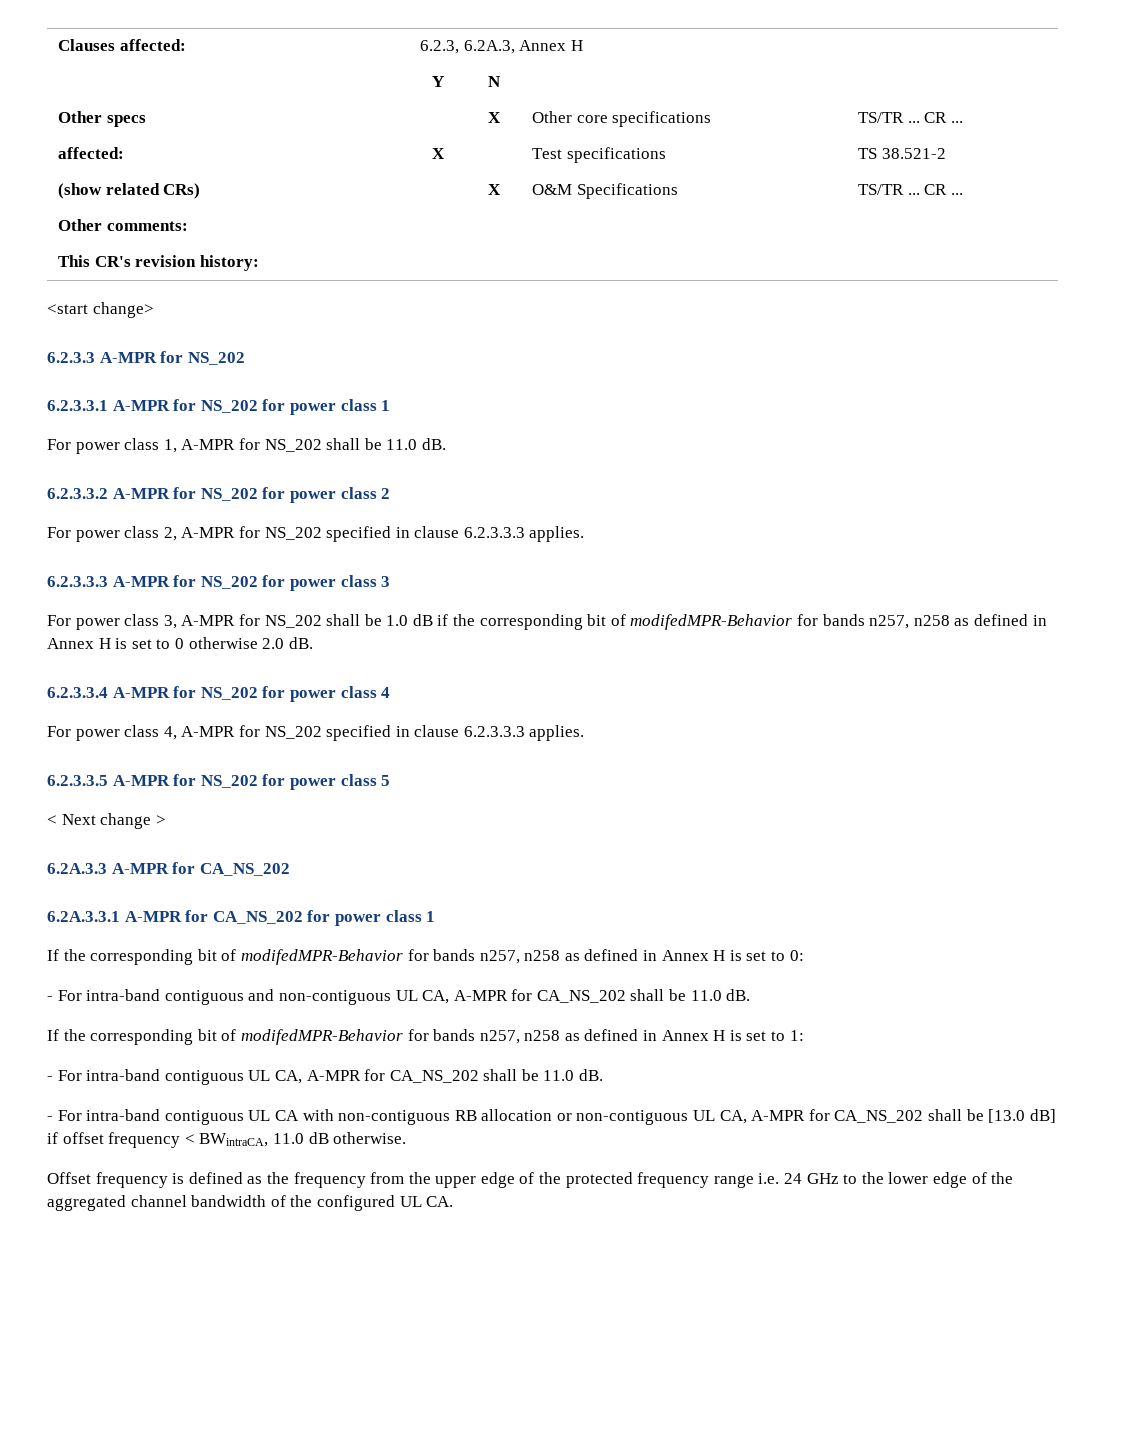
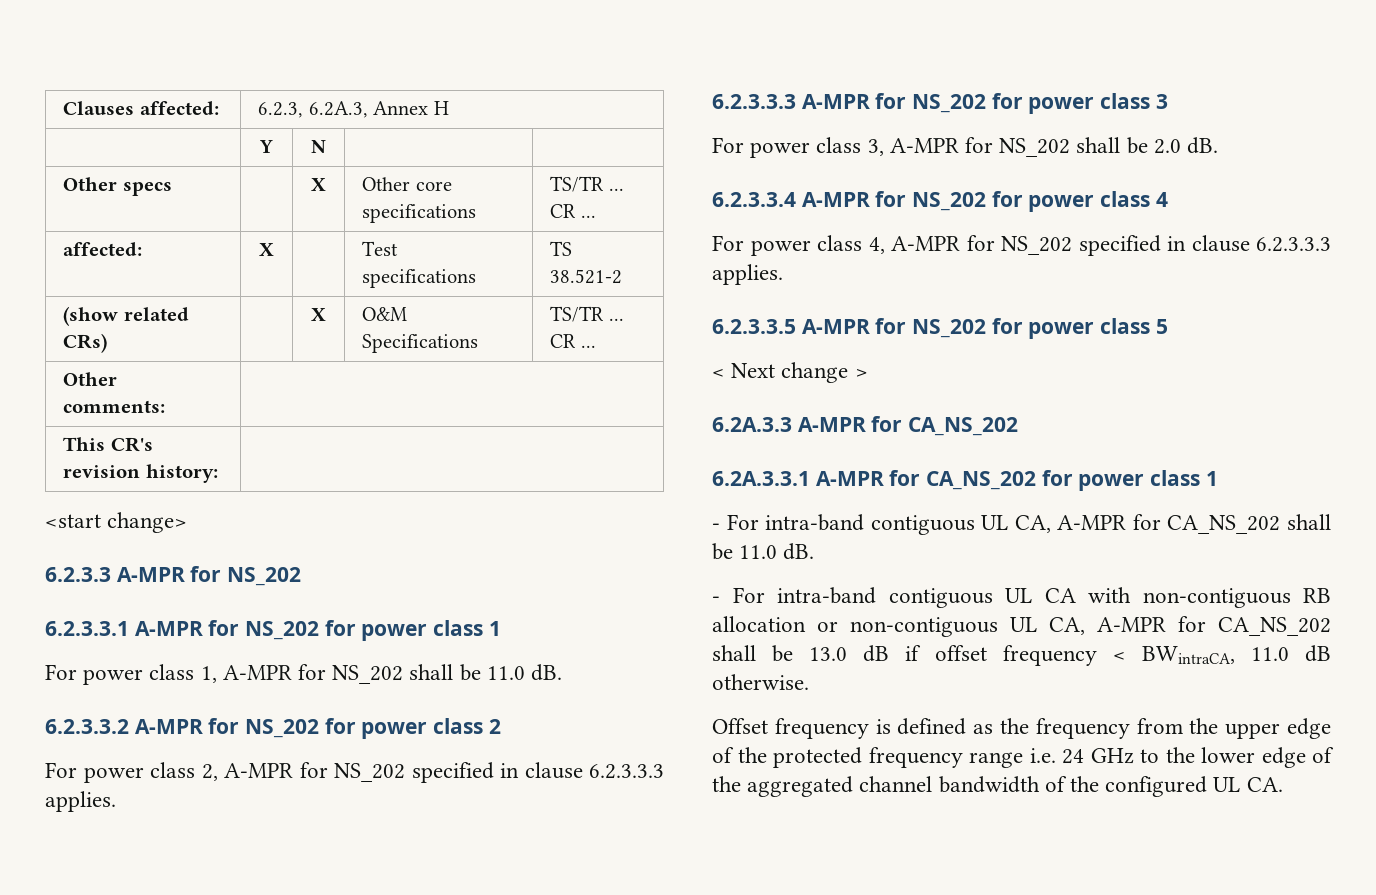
- For power class 3, A-MPR for NS_202 shall be 1.0 dB if the corresponding bit of modifedMPR-Behavior for bands n257, n258 as defined in Annex H is set to 0 otherwise 2.0 dB.
+ For power class 3, A-MPR for NS_202 shall be 2.0 dB.
- If the corresponding bit of modifedMPR-Behavior for bands n257, n258 as defined in Annex H is set to 0:
- - For intra-band contiguous and non-contiguous UL CA, A-MPR for CA_NS_202 shall be 11.0 dB.
- If the corresponding bit of modifedMPR-Behavior for bands n257, n258 as defined in Annex H is set to 1:
- - For intra-band contiguous UL CA with non-contiguous RB allocation or non-contiguous UL CA, A-MPR for CA_NS_202 shall be [13.0 dB] if offset frequency < BWintraCA, 11.0 dB otherwise.
+ - For intra-band contiguous UL CA with non-contiguous RB allocation or non-contiguous UL CA, A-MPR for CA_NS_202 shall be 13.0 dB if offset frequency < BWintraCA, 11.0 dB otherwise.

